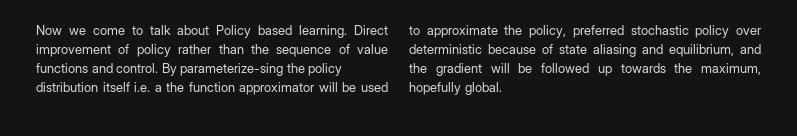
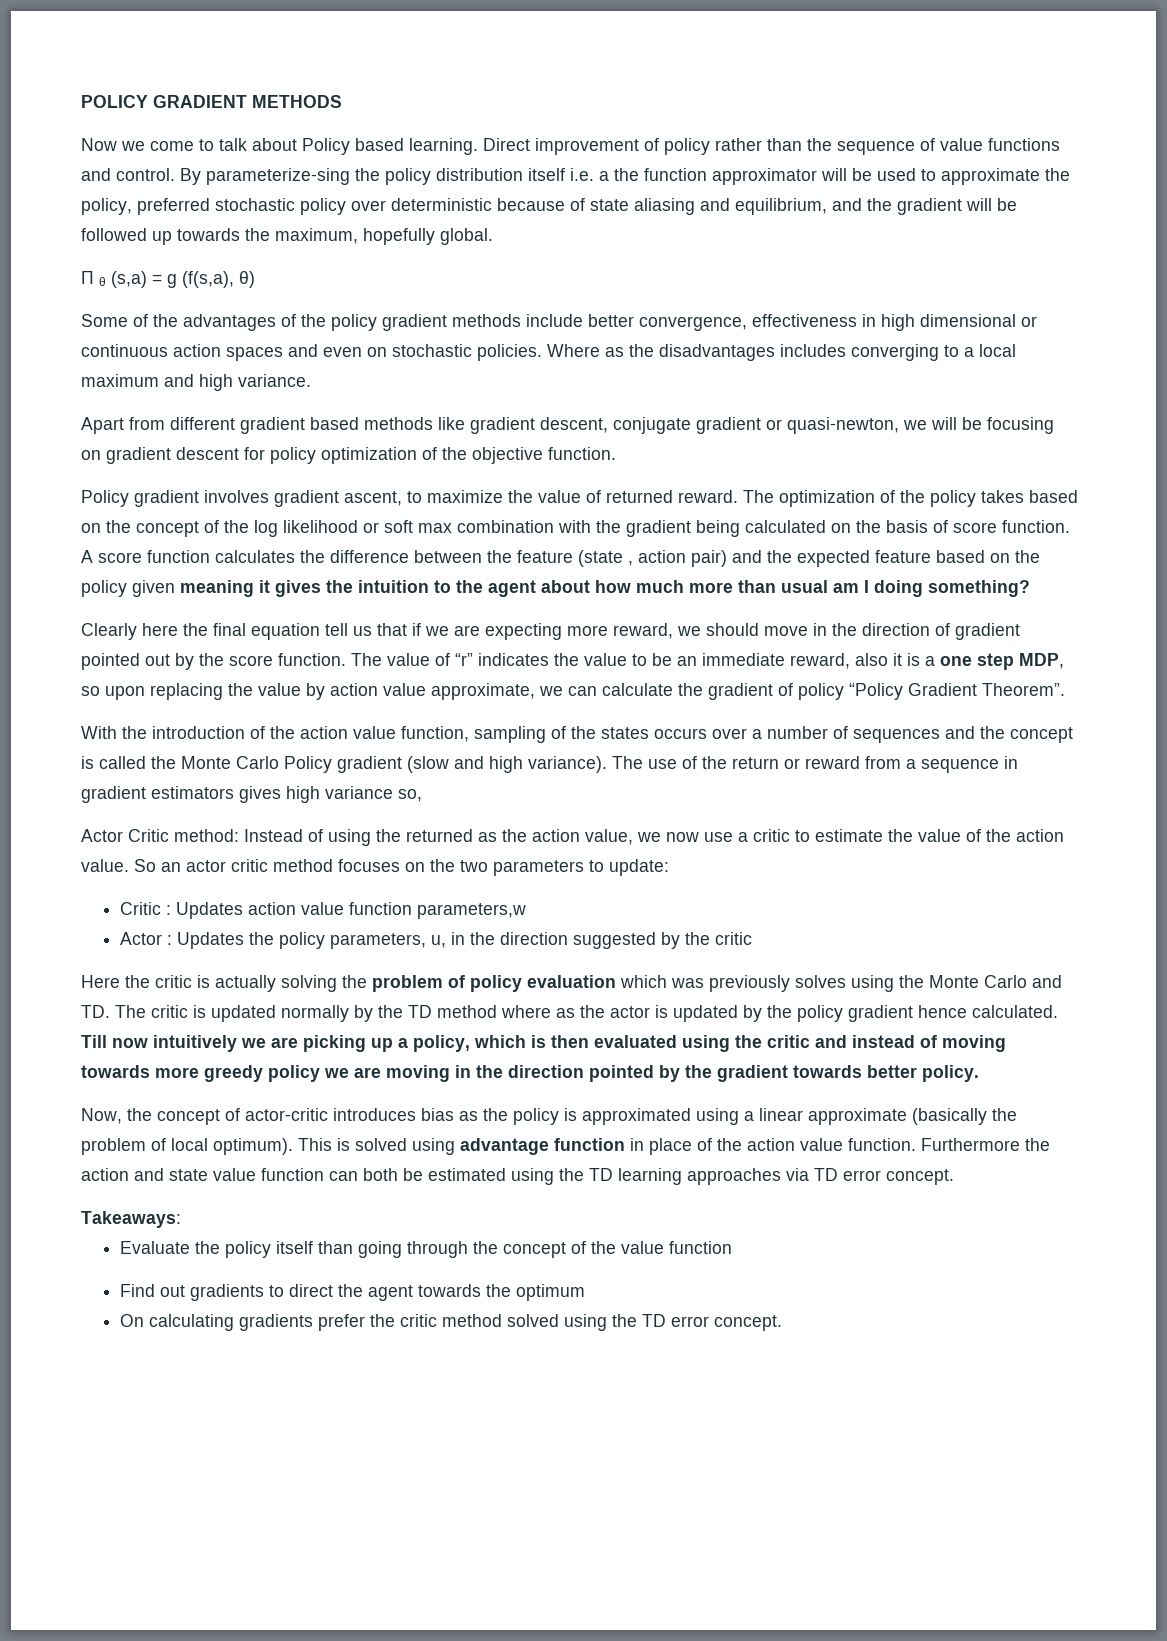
+ POLICY GRADIENT METHODS
+ Π θ (s,a) = g (f(s,a), θ)
+ Some of the advantages of the policy gradient methods include better convergence, effectiveness in high dimensional or continuous action spaces and even on stochastic policies. Where as the disadvantages includes converging to a local maximum and high variance.
+ Apart from different gradient based methods like gradient descent, conjugate gradient or quasi-newton, we will be focusing on gradient descent for policy optimization of the objective function.
+ Policy gradient involves gradient ascent, to maximize the value of returned reward. The optimization of the policy takes based on the concept of the log likelihood or soft max combination with the gradient being calculated on the basis of score function. A score function calculates the difference between the feature (state , action pair) and the expected feature based on the policy given meaning it gives the intuition to the agent about how much more than usual am I doing something?
+ Clearly here the final equation tell us that if we are expecting more reward, we should move in the direction of gradient pointed out by the score function. The value of “r” indicates the value to be an immediate reward, also it is a one step MDP, so upon replacing the value by action value approximate, we can calculate the gradient of policy “Policy Gradient Theorem”.
+ With the introduction of the action value function, sampling of the states occurs over a number of sequences and the concept is called the Monte Carlo Policy gradient (slow and high variance). The use of the return or reward from a sequence in gradient estimators gives high variance so,
+ Actor Critic method: Instead of using the returned as the action value, we now use a critic to estimate the value of the action value. So an actor critic method focuses on the two parameters to update:
+ Critic : Updates action value function parameters,w
+ Actor : Updates the policy parameters, u, in the direction suggested by the critic
+ Here the critic is actually solving the problem of policy evaluation which was previously solves using the Monte Carlo and TD. The critic is updated normally by the TD method where as the actor is updated by the policy gradient hence calculated. Till now intuitively we are picking up a policy, which is then evaluated using the critic and instead of moving towards more greedy policy we are moving in the direction pointed by the gradient towards better policy.
+ Now, the concept of actor-critic introduces bias as the policy is approximated using a linear approximate (basically the problem of local optimum). This is solved using advantage function in place of the action value function. Furthermore the action and state value function can both be estimated using the TD learning approaches via TD error concept.
+ Takeaways:
+ Evaluate the policy itself than going through the concept of the value function
+ Find out gradients to direct the agent towards the optimum
+ On calculating gradients prefer the critic method solved using the TD error concept.

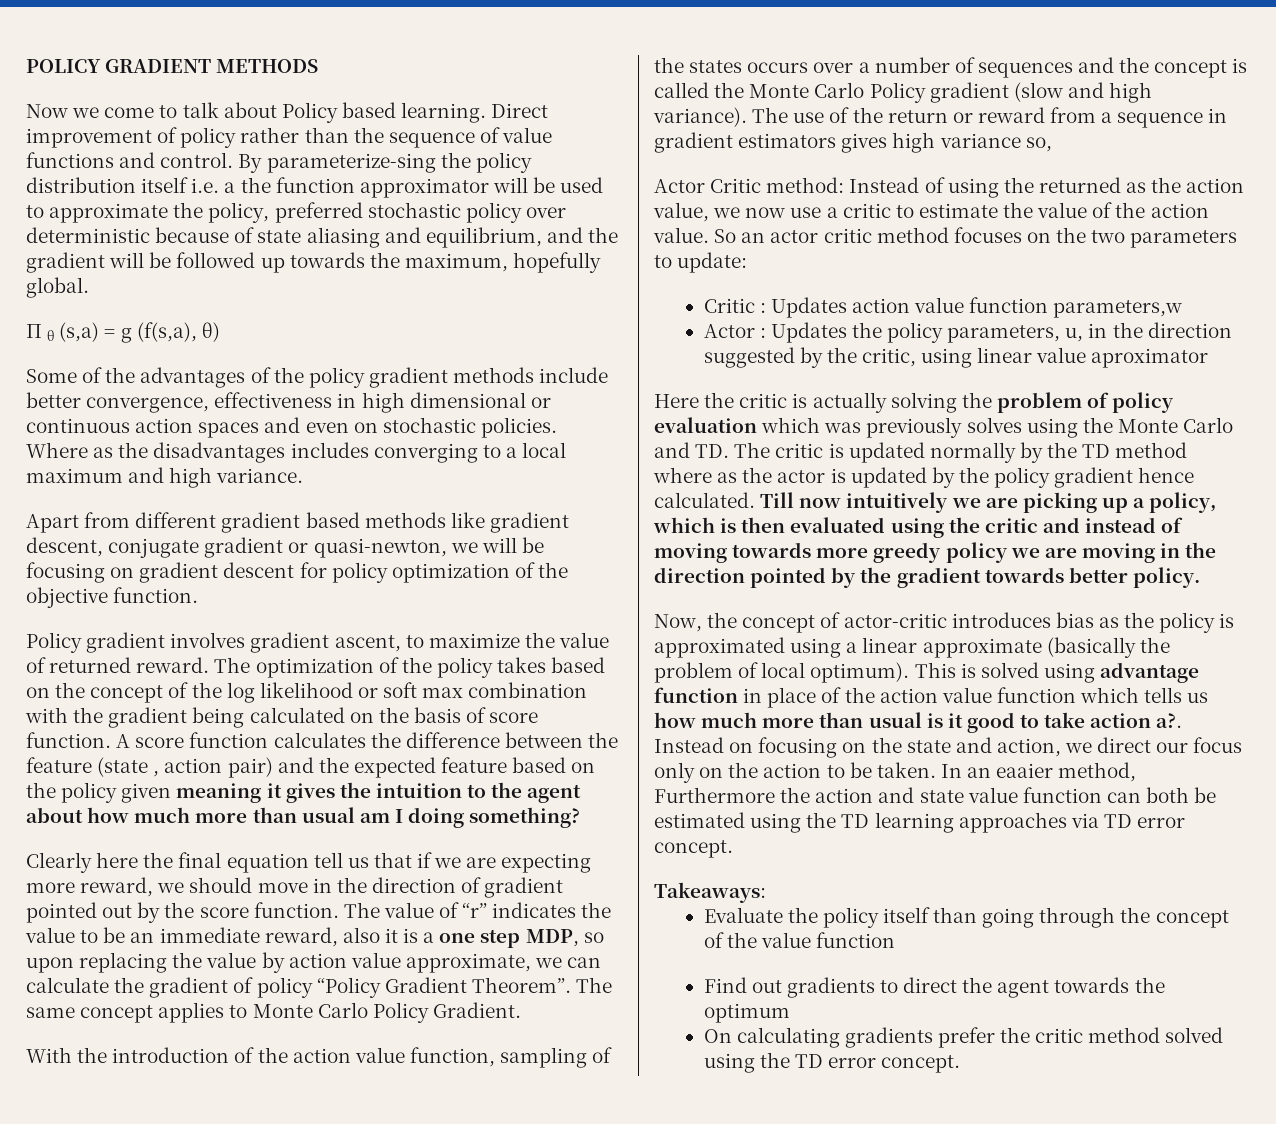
+ The same concept applies to Monte Carlo Policy Gradient.
- Actor : Updates the policy parameters, u, in the direction suggested by the critic
+ Actor : Updates the policy parameters, u, in the direction suggested by the critic, using linear value aproximator
- This is solved using advantage function in place of the action value function. Furthermore the action and state value function can both be estimated using the TD learning approaches via TD error concept.
+ This is solved using advantage function in place of the action value function which tells us how much more than usual is it good to take action a?. Instead on focusing on the state and action, we direct our focus only on the action to be taken. In an eaaier method, Furthermore the action and state value function can both be estimated using the TD learning approaches via TD error concept.

